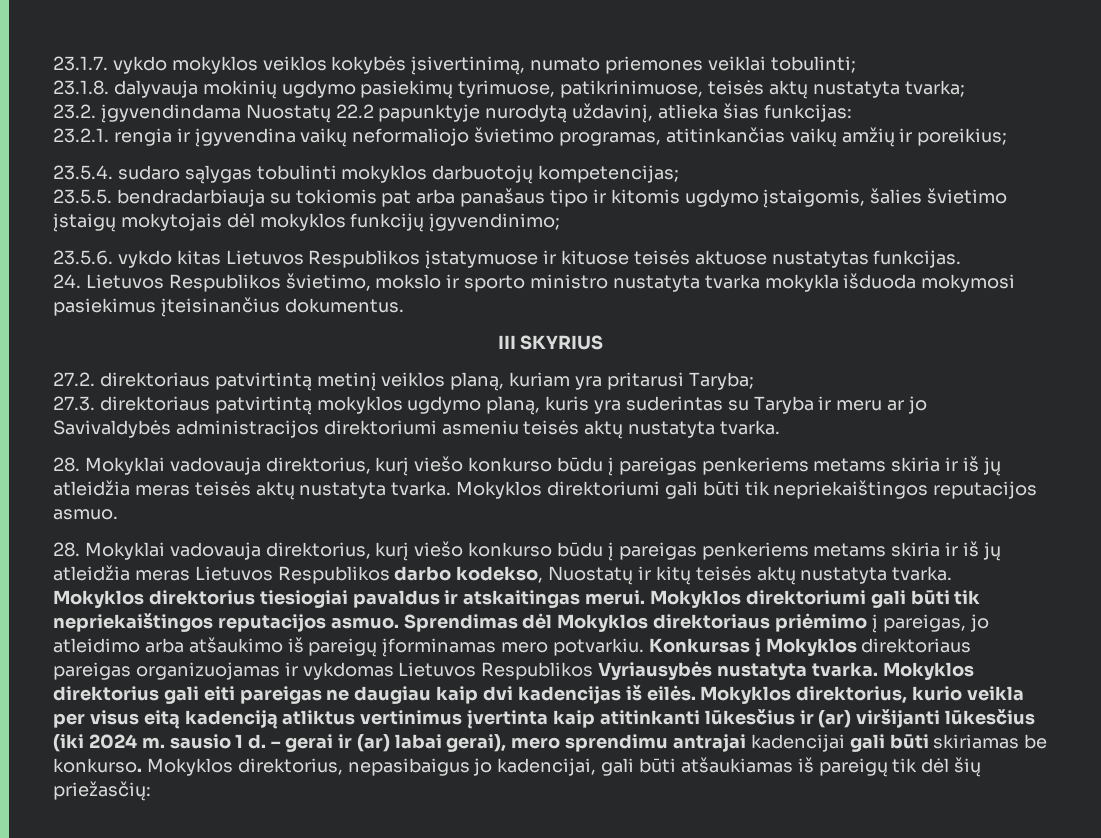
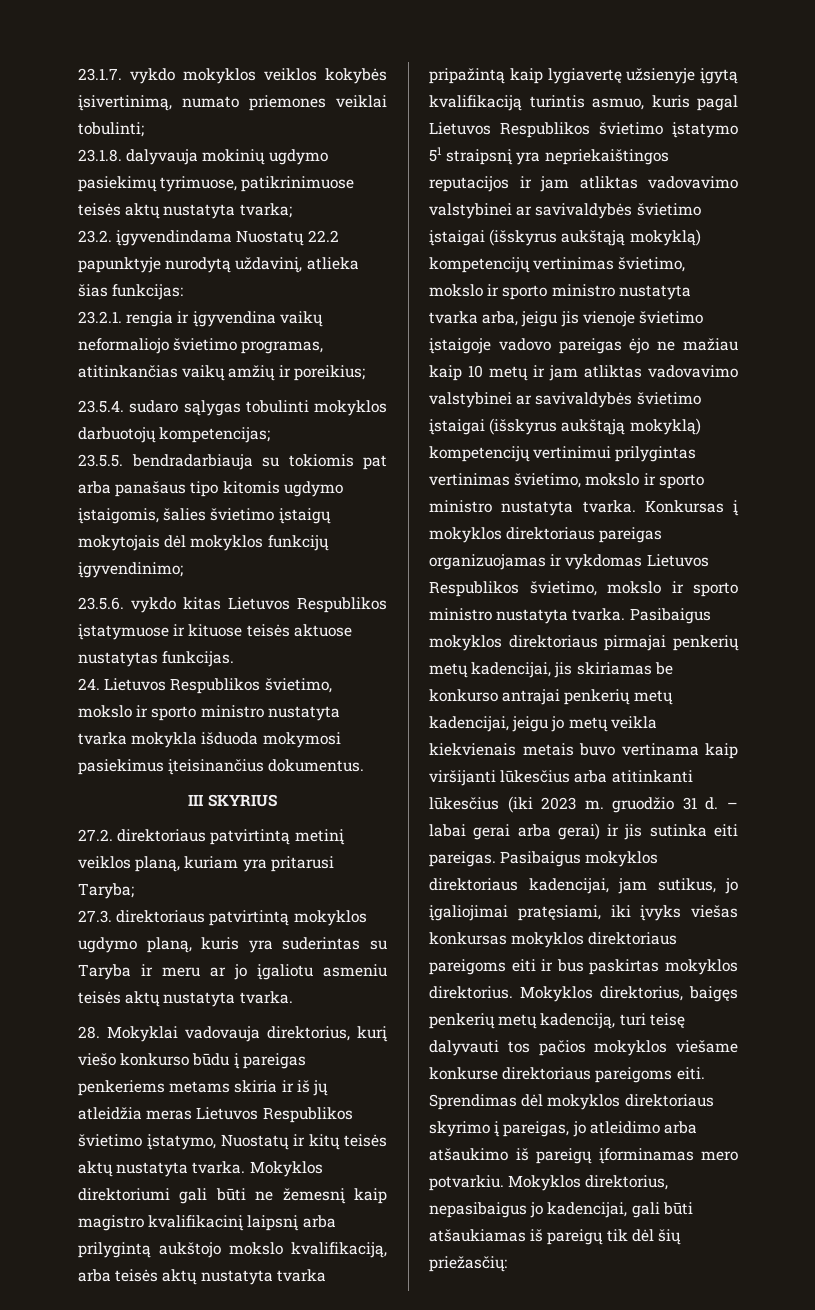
- 23.1.8. dalyvauja mokinių ugdymo pasiekimų tyrimuose, patikrinimuose, teisės aktų nustatyta tvarka;
+ 23.1.8. dalyvauja mokinių ugdymo pasiekimų tyrimuose, patikrinimuose teisės aktų nustatyta tvarka;
- 23.5.5. bendradarbiauja su tokiomis pat arba panašaus tipo ir kitomis ugdymo įstaigomis, šalies švietimo įstaigų mokytojais dėl mokyklos funkcijų įgyvendinimo;
+ 23.5.5. bendradarbiauja su tokiomis pat arba panašaus tipo kitomis ugdymo įstaigomis, šalies švietimo įstaigų mokytojais dėl mokyklos funkcijų įgyvendinimo;
- 27.3. direktoriaus patvirtintą mokyklos ugdymo planą, kuris yra suderintas su Taryba ir meru ar jo Savivaldybės administracijos direktoriumi asmeniu teisės aktų nustatyta tvarka.
+ 27.3. direktoriaus patvirtintą mokyklos ugdymo planą, kuris yra suderintas su Taryba ir meru ar jo įgaliotu asmeniu teisės aktų nustatyta tvarka.
- 28. Mokyklai vadovauja direktorius, kurį viešo konkurso būdu į pareigas penkeriems metams skiria ir iš jų atleidžia meras teisės aktų nustatyta tvarka. Mokyklos direktoriumi gali būti tik nepriekaištingos reputacijos asmuo.
- 28. Mokyklai vadovauja direktorius, kurį viešo konkurso būdu į pareigas penkeriems metams skiria ir iš jų atleidžia meras Lietuvos Respublikos darbo kodekso, Nuostatų ir kitų teisės aktų nustatyta tvarka. Mokyklos direktorius tiesiogiai pavaldus ir atskaitingas merui. Mokyklos direktoriumi gali būti tik nepriekaištingos reputacijos asmuo. Sprendimas dėl Mokyklos direktoriaus priėmimo į pareigas, jo atleidimo arba atšaukimo iš pareigų įforminamas mero potvarkiu.
+ 28. Mokyklai vadovauja direktorius, kurį viešo konkurso būdu į pareigas penkeriems metams skiria ir iš jų atleidžia meras Lietuvos Respublikos švietimo įstatymo, Nuostatų ir kitų teisės aktų nustatyta tvarka. Mokyklos direktoriumi gali būti ne žemesnį kaip magistro kvalifikacinį laipsnį arba prilygintą aukštojo mokslo kvalifikaciją, arba teisės aktų nustatyta tvarka pripažintą kaip lygiavertę užsienyje įgytą kvalifikaciją turintis asmuo, kuris pagal Lietuvos Respublikos švietimo įstatymo 51 straipsnį yra nepriekaištingos reputacijos ir jam atliktas vadovavimo valstybinei ar savivaldybės švietimo įstaigai (išskyrus aukštąją mokyklą) kompetencijų vertinimas švietimo, mokslo ir sporto ministro nustatyta tvarka arba, jeigu jis vienoje švietimo įstaigoje vadovo pareigas ėjo ne mažiau kaip 10 metų ir jam atliktas vadovavimo valstybinei ar savivaldybės švietimo įstaigai (išskyrus aukštąją mokyklą) kompetencijų vertinimui prilygintas vertinimas švietimo, mokslo ir sporto ministro nustatyta tvarka. Konkursas į mokyklos direktoriaus pareigas organizuojamas ir vykdomas Lietuvos Respublikos švietimo, mokslo ir sporto ministro nustatyta tvarka. Pasibaigus mokyklos direktoriaus pirmajai penkerių metų kadencijai, jis skiriamas be konkurso antrajai penkerių metų kadencijai, jeigu jo metų veikla kiekvienais metais buvo vertinama kaip viršijanti lūkesčius arba atitinkanti lūkesčius (iki 2023 m. gruodžio 31 d. – labai gerai arba gerai) ir jis sutinka eiti pareigas. Pasibaigus mokyklos direktoriaus kadencijai, jam sutikus, jo įgaliojimai pratęsiami, iki įvyks viešas konkursas mokyklos direktoriaus pareigoms eiti ir bus paskirtas mokyklos direktorius. Mokyklos direktorius, baigęs penkerių metų kadenciją, turi teisę dalyvauti tos pačios mokyklos viešame konkurse direktoriaus pareigoms eiti. Sprendimas dėl mokyklos direktoriaus skyrimo į pareigas, jo atleidimo arba atšaukimo iš pareigų įforminamas mero potvarkiu.
- Konkursas į Mokyklos direktoriaus pareigas organizuojamas ir vykdomas Lietuvos Respublikos Vyriausybės nustatyta tvarka. Mokyklos direktorius gali eiti pareigas ne daugiau kaip dvi kadencijas iš eilės. Mokyklos direktorius, kurio veikla per visus eitą kadenciją atliktus vertinimus įvertinta kaip atitinkanti lūkesčius ir (ar) viršijanti lūkesčius (iki 2024 m. sausio 1 d. – gerai ir (ar) labai gerai), mero sprendimu antrajai kadencijai gali būti skiriamas be konkurso.

